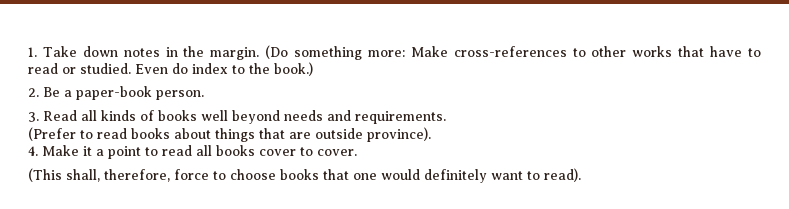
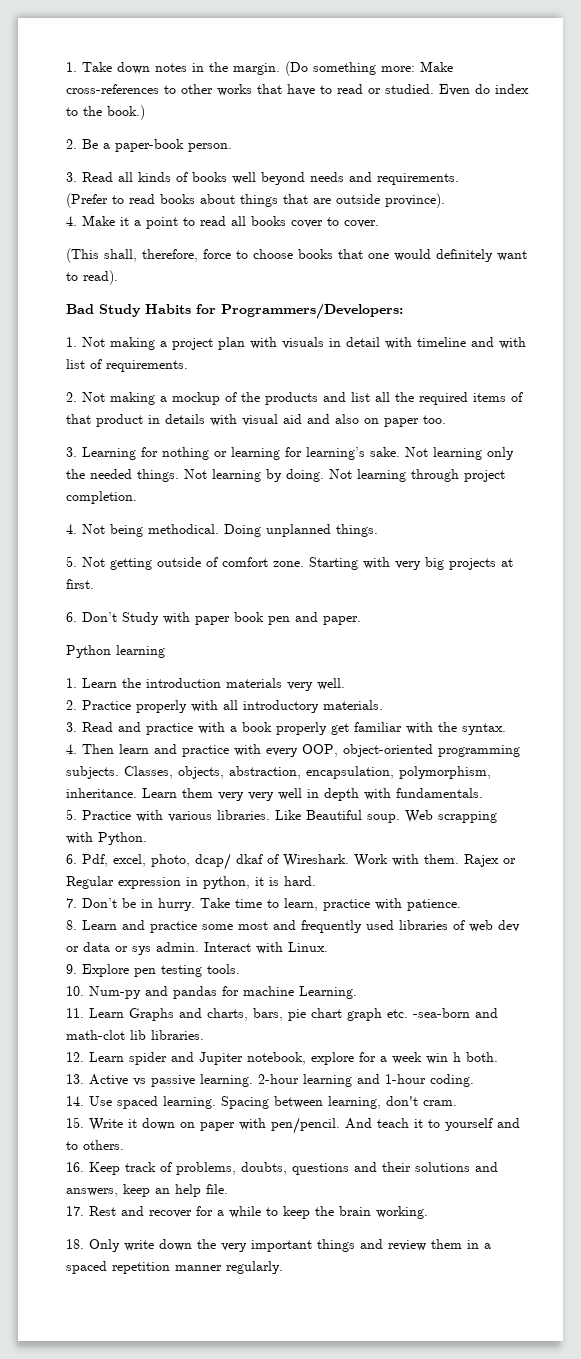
+ Bad Study Habits for Programmers/Developers:
+ 1. Not making a project plan with visuals in detail with timeline and with list of requirements.
+ 2. Not making a mockup of the products and list all the required items of that product in details with visual aid and also on paper too.
+ 3. Learning for nothing or learning for learning’s sake. Not learning only the needed things. Not learning by doing. Not learning through project completion.
+ 4. Not being methodical. Doing unplanned things.
+ 5. Not getting outside of comfort zone. Starting with very big projects at first.
+ 6. Don’t Study with paper book pen and paper.
+ Python learning
+ 1. Learn the introduction materials very well.
+ 2. Practice properly with all introductory materials.
+ 3. Read and practice with a book properly get familiar with the syntax.
+ 4. Then learn and practice with every OOP, object-oriented programming subjects. Classes, objects, abstraction, encapsulation, polymorphism, inheritance. Learn them very very well in depth with fundamentals.
+ 5. Practice with various libraries. Like Beautiful soup. Web scrapping with Python.
+ 6. Pdf, excel, photo, dcap/ dkaf of Wireshark. Work with them. Rajex or Regular expression in python, it is hard.
+ 7. Don’t be in hurry. Take time to learn, practice with patience.
+ 8. Learn and practice some most and frequently used libraries of web dev or data or sys admin. Interact with Linux.
+ 9. Explore pen testing tools.
+ 10. Num-py and pandas for machine Learning.
+ 11. Learn Graphs and charts, bars, pie chart graph etc. -sea-born and math-clot lib libraries.
+ 12. Learn spider and Jupiter notebook, explore for a week win h both.
+ 13. Active vs passive learning. 2-hour learning and 1-hour coding.
+ 14. Use spaced learning. Spacing between learning, don't cram.
+ 15. Write it down on paper with pen/pencil. And teach it to yourself and to others.
+ 16. Keep track of problems, doubts, questions and their solutions and answers, keep an help file.
+ 17. Rest and recover for a while to keep the brain working.
+ 18. Only write down the very important things and review them in a spaced repetition manner regularly.

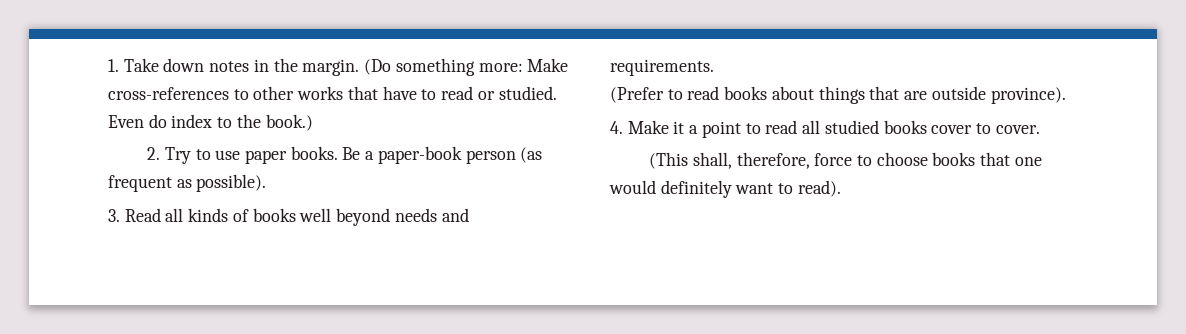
- 2. Be a paper-book person.
+ 2. Try to use paper books. Be a paper-book person (as frequent as possible).
- 4. Make it a point to read all books cover to cover.
+ 4. Make it a point to read all studied books cover to cover.
- Bad Study Habits for Programmers/Developers:
- 1. Not making a project plan with visuals in detail with timeline and with list of requirements.
- 2. Not making a mockup of the products and list all the required items of that product in details with visual aid and also on paper too.
- 3. Learning for nothing or learning for learning’s sake. Not learning only the needed things. Not learning by doing. Not learning through project completion.
- 4. Not being methodical. Doing unplanned things.
- 5. Not getting outside of comfort zone. Starting with very big projects at first.
- 6. Don’t Study with paper book pen and paper.
- Python learning
- 1. Learn the introduction materials very well.
- 2. Practice properly with all introductory materials.
- 3. Read and practice with a book properly get familiar with the syntax.
- 4. Then learn and practice with every OOP, object-oriented programming subjects. Classes, objects, abstraction, encapsulation, polymorphism, inheritance. Learn them very very well in depth with fundamentals.
- 5. Practice with various libraries. Like Beautiful soup. Web scrapping with Python.
- 6. Pdf, excel, photo, dcap/ dkaf of Wireshark. Work with them. Rajex or Regular expression in python, it is hard.
- 7. Don’t be in hurry. Take time to learn, practice with patience.
- 8. Learn and practice some most and frequently used libraries of web dev or data or sys admin. Interact with Linux.
- 9. Explore pen testing tools.
- 10. Num-py and pandas for machine Learning.
- 11. Learn Graphs and charts, bars, pie chart graph etc. -sea-born and math-clot lib libraries.
- 12. Learn spider and Jupiter notebook, explore for a week win h both.
- 13. Active vs passive learning. 2-hour learning and 1-hour coding.
- 14. Use spaced learning. Spacing between learning, don't cram.
- 15. Write it down on paper with pen/pencil. And teach it to yourself and to others.
- 16. Keep track of problems, doubts, questions and their solutions and answers, keep an help file.
- 17. Rest and recover for a while to keep the brain working.
- 18. Only write down the very important things and review them in a spaced repetition manner regularly.

